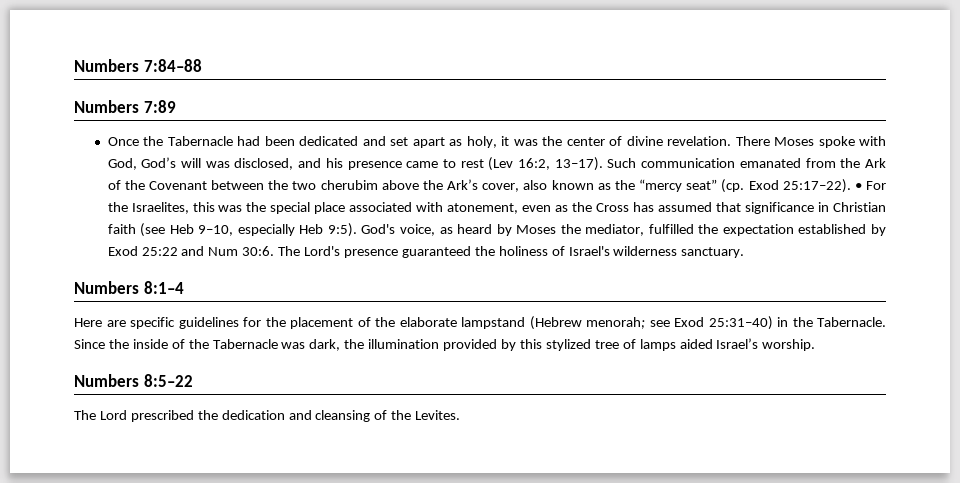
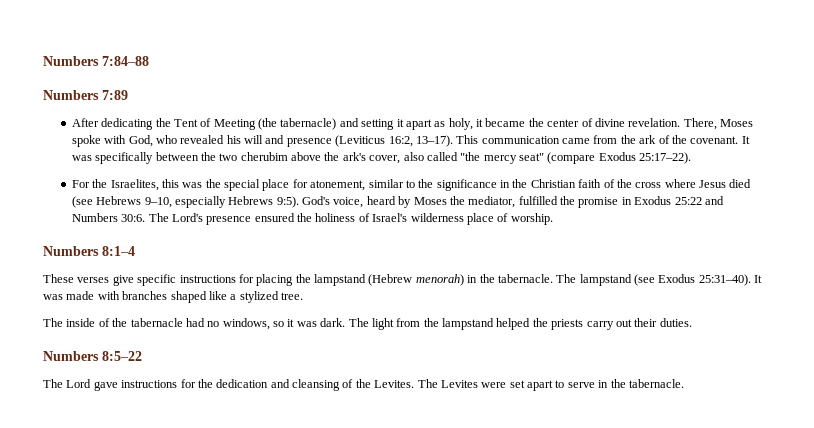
- Once the Tabernacle had been dedicated and set apart as holy, it was the center of divine revelation.
+ After dedicating the Tent of Meeting (the tabernacle) and setting it apart as holy, it became the center of divine revelation.
- There Moses spoke with God, God’s will was disclosed, and his presence came to rest (Lev 16:2, 13–17). Such communication emanated from the Ark of the Covenant between the two cherubim above the Ark’s cover, also known as the “mercy seat” (cp. Exod 25:17–22). • For the Israelites, this was the special place associated with atonement, even as the Cross has assumed that significance in Christian faith (see Heb 9–10, especially Heb 9:5).
+ There, Moses spoke with God, who revealed his will and presence (Leviticus 16:2, 13–17). This communication came from the ark of the covenant. It was specifically between the two cherubim above the ark's cover, also called "the mercy seat" (compare Exodus 25:17–22).
+ For the Israelites, this was the special place for atonement, similar to the significance in the Christian faith of the cross where Jesus died (see Hebrews 9–10, especially Hebrews 9:5).
- God's voice, as heard by Moses the mediator, fulfilled the expectation established by Exod 25:22 and Num 30:6.
+ God's voice, heard by Moses the mediator, fulfilled the promise in Exodus 25:22 and Numbers 30:6.
- The Lord's presence guaranteed the holiness of Israel's wilderness sanctuary.
+ The Lord's presence ensured the holiness of Israel's wilderness place of worship.
- Here are specific guidelines for the placement of the elaborate lampstand (Hebrew menorah; see Exod 25:31–40) in the Tabernacle. Since the inside of the Tabernacle was dark, the illumination provided by this stylized tree of lamps aided Israel’s worship.
+ These verses give specific instructions for placing the lampstand (Hebrew menorah) in the tabernacle. The lampstand (see Exodus 25:31–40). It was made with branches shaped like a stylized tree.
+ The inside of the tabernacle had no windows, so it was dark. The light from the lampstand helped the priests carry out their duties.
- The Lord prescribed the dedication and cleansing of the Levites.
+ The Lord gave instructions for the dedication and cleansing of the Levites.
+ The Levites were set apart to serve in the tabernacle.

